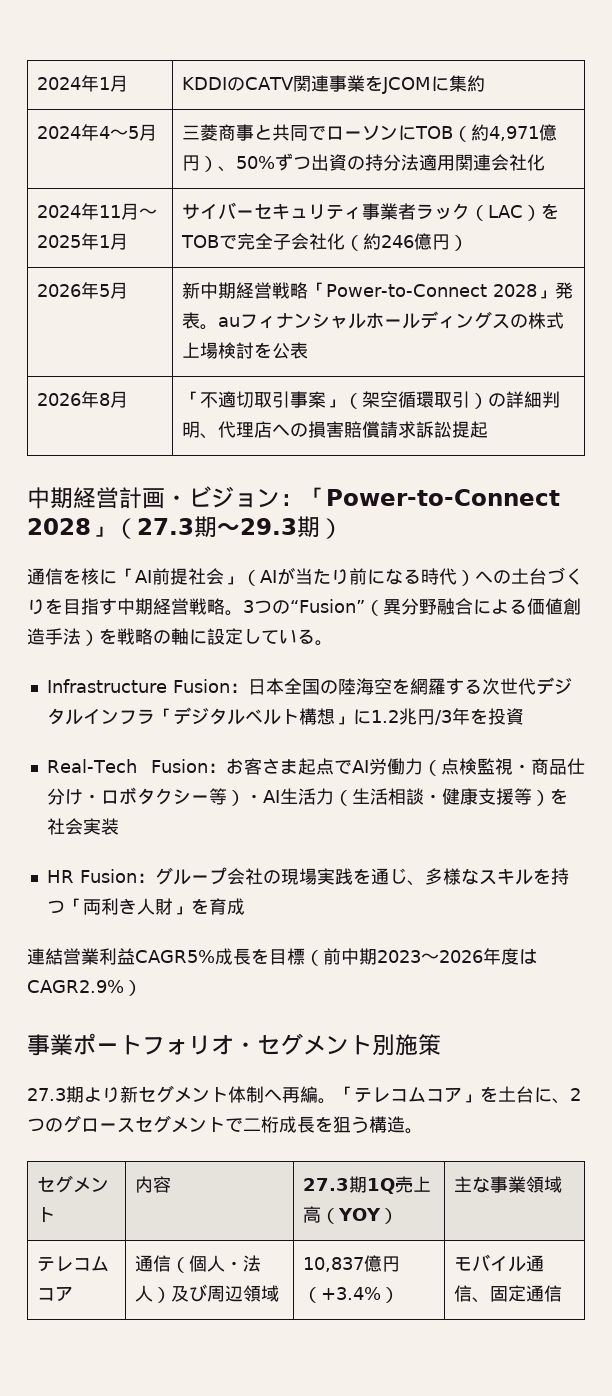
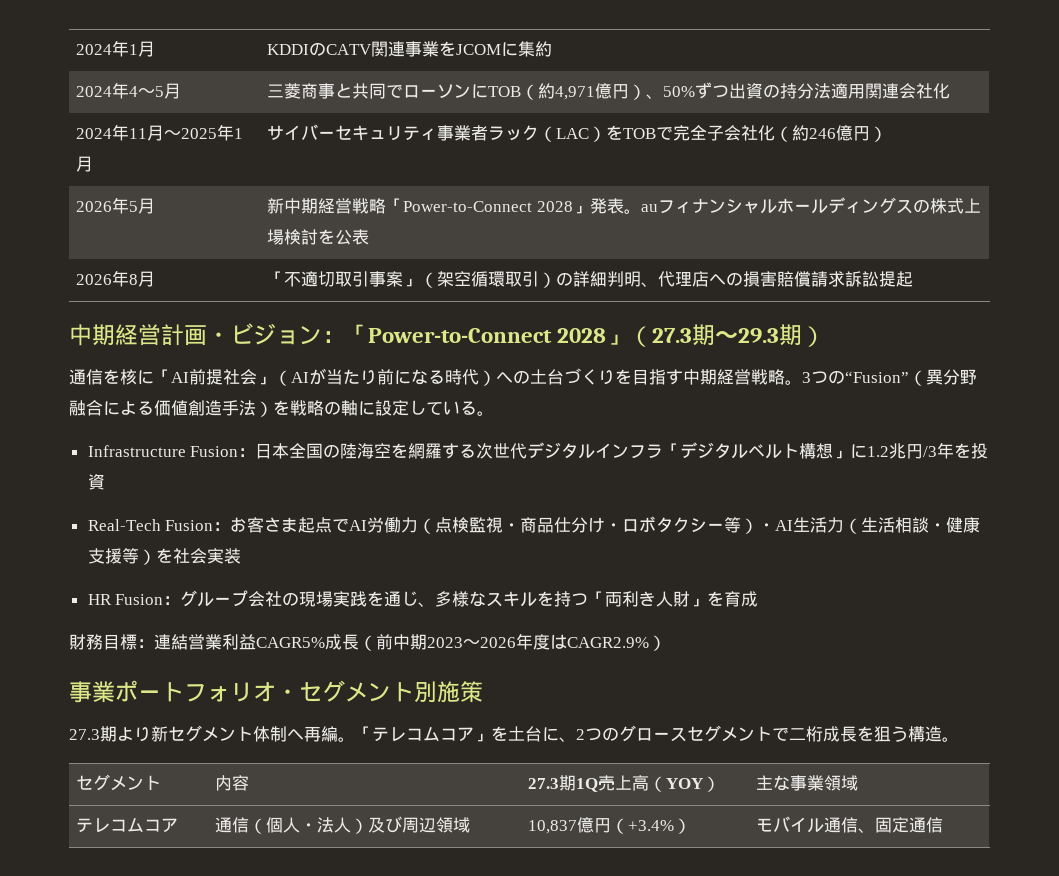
- 連結営業利益CAGR5%成長を目標（前中期2023〜2026年度はCAGR2.9%）
+ 財務目標：連結営業利益CAGR5%成長（前中期2023〜2026年度はCAGR2.9%）

